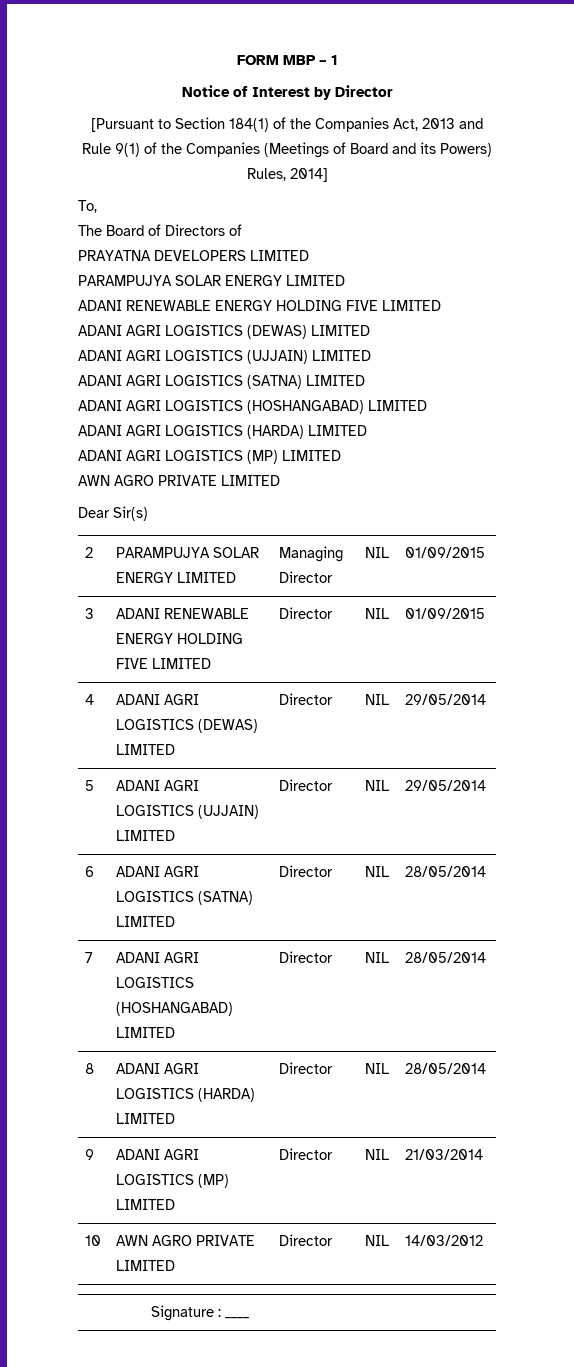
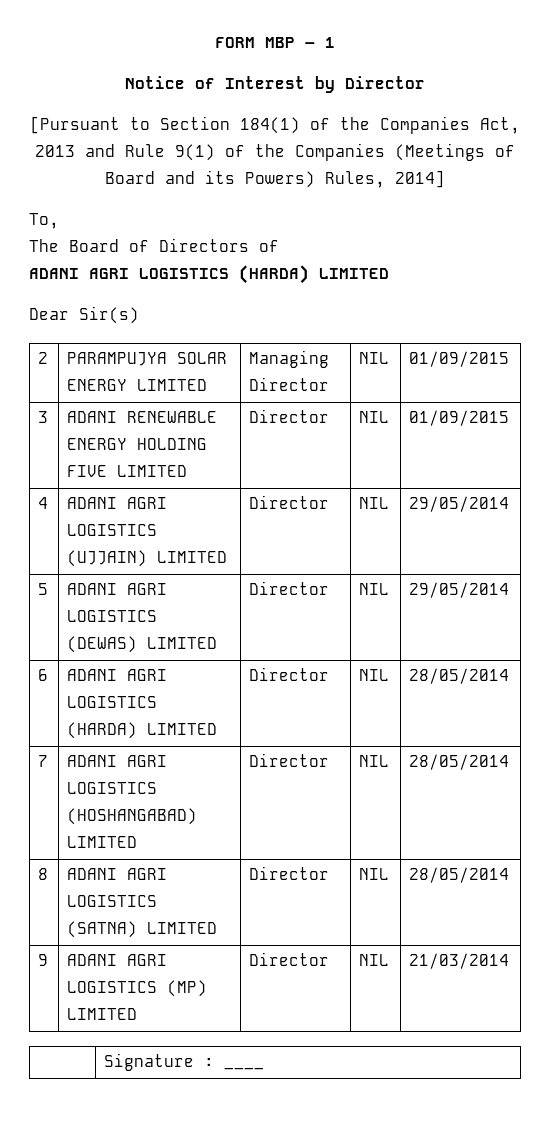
  The Board of Directors of
- PRAYATNA DEVELOPERS LIMITED
- PARAMPUJYA SOLAR ENERGY LIMITED
- ADANI RENEWABLE ENERGY HOLDING FIVE LIMITED
- ADANI AGRI LOGISTICS (DEWAS) LIMITED
- ADANI AGRI LOGISTICS (UJJAIN) LIMITED
- ADANI AGRI LOGISTICS (SATNA) LIMITED
- ADANI AGRI LOGISTICS (HOSHANGABAD) LIMITED
  ADANI AGRI LOGISTICS (HARDA) LIMITED
- ADANI AGRI LOGISTICS (MP) LIMITED
- AWN AGRO PRIVATE LIMITED
- 4 | ADANI AGRI LOGISTICS (DEWAS) LIMITED | Director | NIL | 29/05/2014
+ 4 | ADANI AGRI LOGISTICS (UJJAIN) LIMITED | Director | NIL | 29/05/2014
- 5 | ADANI AGRI LOGISTICS (UJJAIN) LIMITED | Director | NIL | 29/05/2014
+ 5 | ADANI AGRI LOGISTICS (DEWAS) LIMITED | Director | NIL | 29/05/2014
- 6 | ADANI AGRI LOGISTICS (SATNA) LIMITED | Director | NIL | 28/05/2014
+ 6 | ADANI AGRI LOGISTICS (HARDA) LIMITED | Director | NIL | 28/05/2014
- 8 | ADANI AGRI LOGISTICS (HARDA) LIMITED | Director | NIL | 28/05/2014
+ 8 | ADANI AGRI LOGISTICS (SATNA) LIMITED | Director | NIL | 28/05/2014
- 10 | AWN AGRO PRIVATE LIMITED | Director | NIL | 14/03/2012

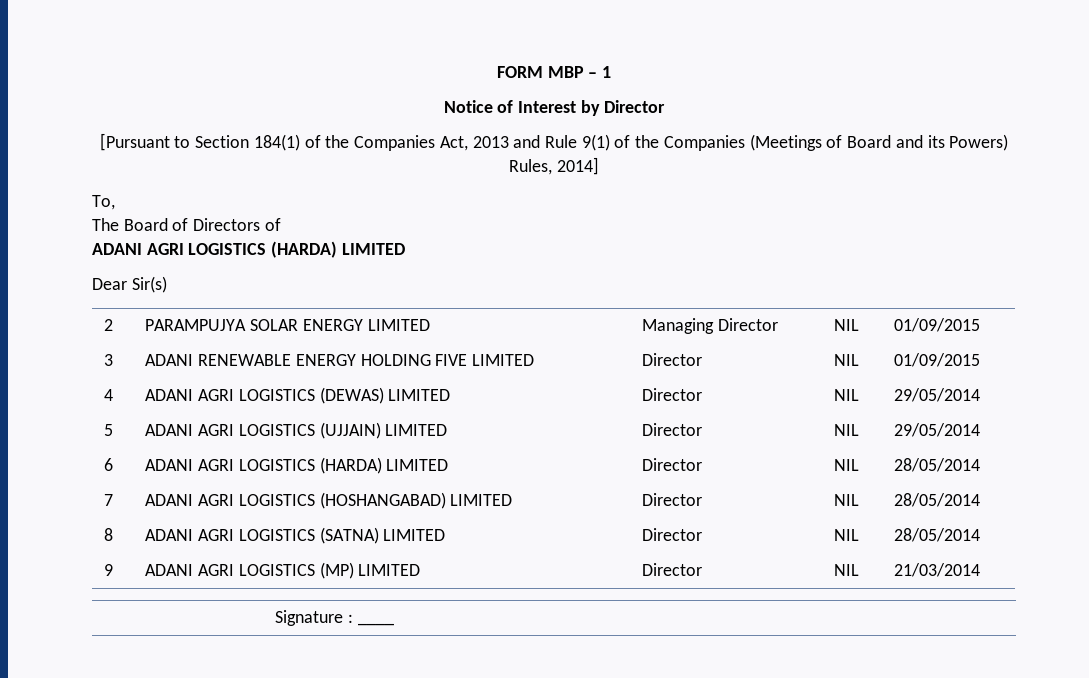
- 4 | ADANI AGRI LOGISTICS (UJJAIN) LIMITED | Director | NIL | 29/05/2014
+ 4 | ADANI AGRI LOGISTICS (DEWAS) LIMITED | Director | NIL | 29/05/2014
- 5 | ADANI AGRI LOGISTICS (DEWAS) LIMITED | Director | NIL | 29/05/2014
+ 5 | ADANI AGRI LOGISTICS (UJJAIN) LIMITED | Director | NIL | 29/05/2014

